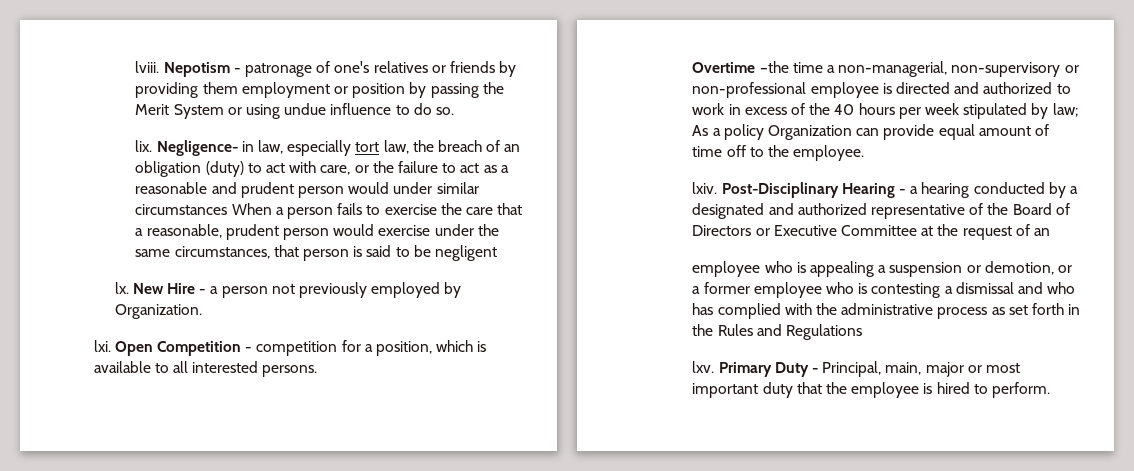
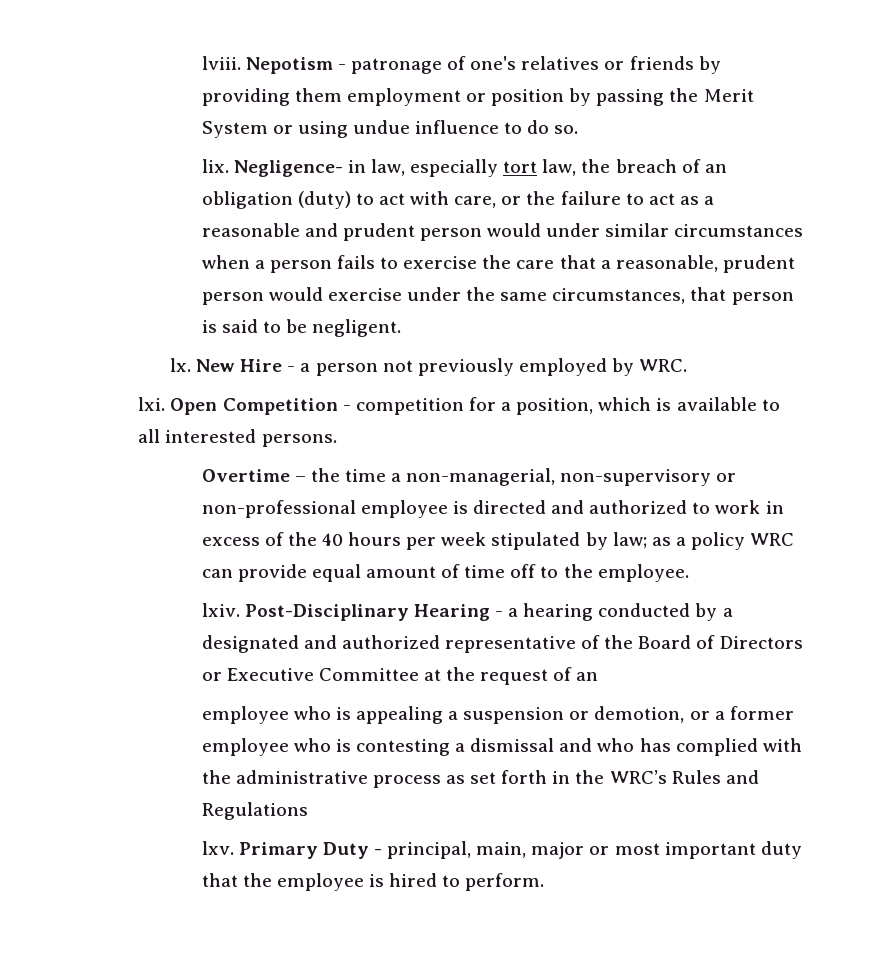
- Negligence- in law, especially tort law, the breach of an obligation (duty) to act with care, or the failure to act as a reasonable and prudent person would under similar circumstances When a person fails to exercise the care that a reasonable, prudent person would exercise under the same circumstances, that person is said to be negligent
+ Negligence- in law, especially tort law, the breach of an obligation (duty) to act with care, or the failure to act as a reasonable and prudent person would under similar circumstances when a person fails to exercise the care that a reasonable, prudent person would exercise under the same circumstances, that person is said to be negligent.
- New Hire - a person not previously employed by Organization.
+ New Hire - a person not previously employed by WRC.
- Overtime –the time a non-managerial, non-supervisory or non-professional employee is directed and authorized to work in excess of the 40 hours per week stipulated by law; As a policy Organization can provide equal amount of time off to the employee.
+ Overtime – the time a non-managerial, non-supervisory or non-professional employee is directed and authorized to work in excess of the 40 hours per week stipulated by law; as a policy WRC can provide equal amount of time off to the employee.
- employee who is appealing a suspension or demotion, or a former employee who is contesting a dismissal and who has complied with the administrative process as set forth in the Rules and Regulations
+ employee who is appealing a suspension or demotion, or a former employee who is contesting a dismissal and who has complied with the administrative process as set forth in the WRC’s Rules and Regulations
- Primary Duty - Principal, main, major or most important duty that the employee is hired to perform.
+ Primary Duty - principal, main, major or most important duty that the employee is hired to perform.

